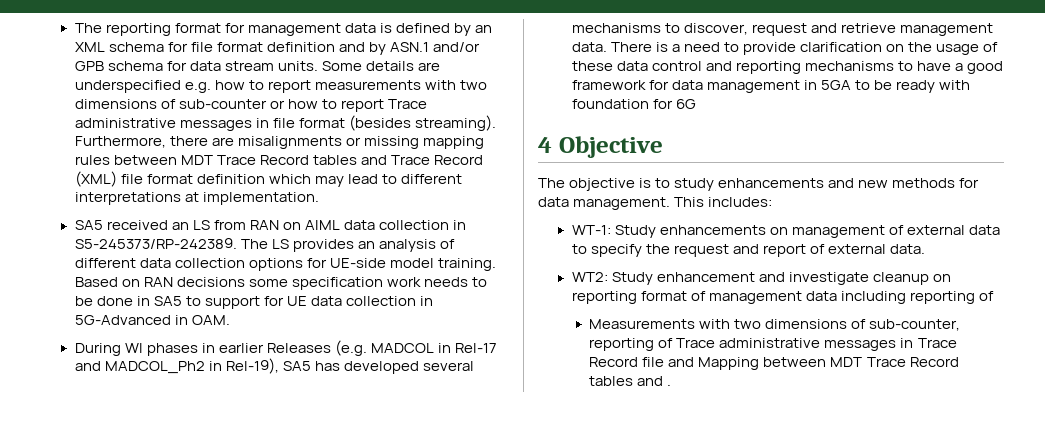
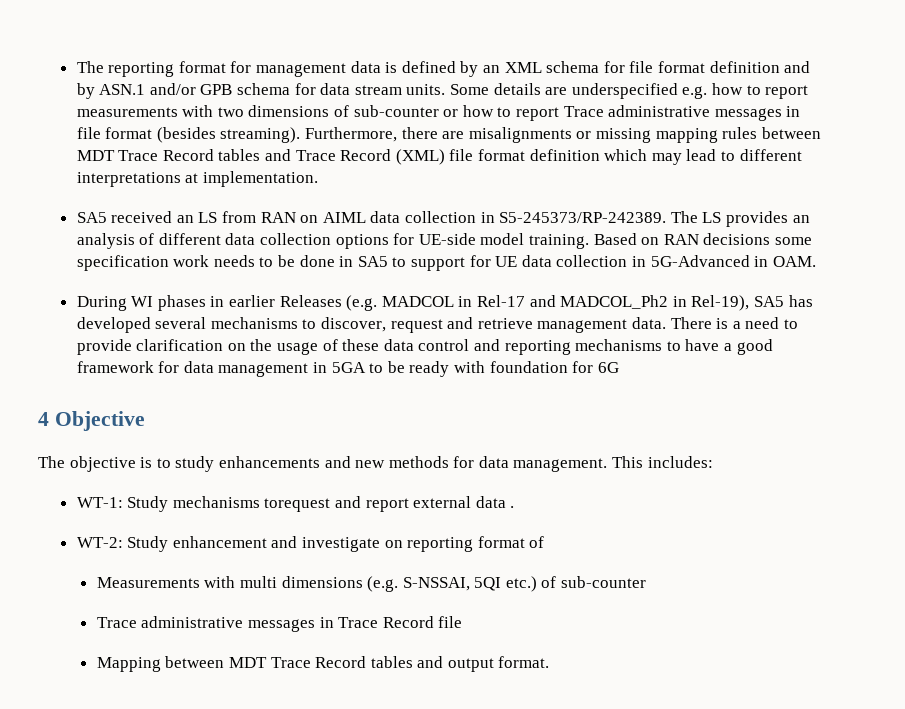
- WT-1: Study enhancements on management of external data to specify the request and report of external data.
- WT2: Study enhancement and investigate cleanup on reporting format of management data including reporting of
- Measurements with two dimensions of sub-counter, reporting of Trace administrative messages in Trace Record file and Mapping between MDT Trace Record tables and .
+ WT-1: Study mechanisms torequest and report external data .
+ WT-2: Study enhancement and investigate on reporting format of
+ Measurements with multi dimensions (e.g. S-NSSAI, 5QI etc.) of sub-counter
+ Trace administrative messages in Trace Record file
+ Mapping between MDT Trace Record tables and output format.

